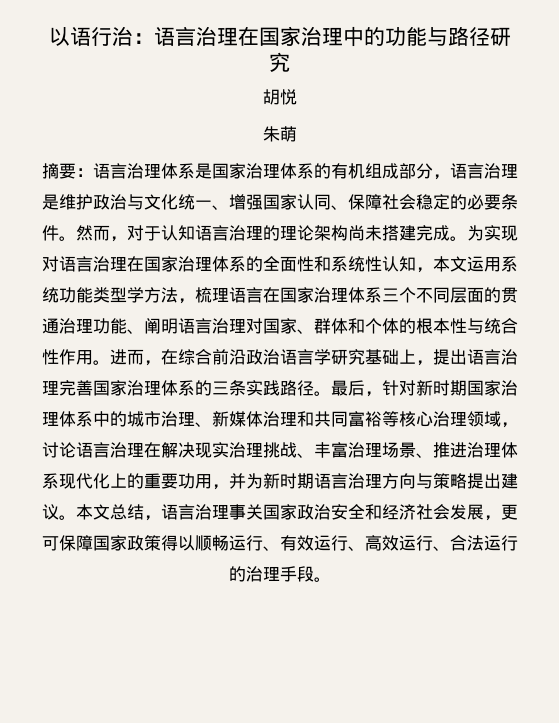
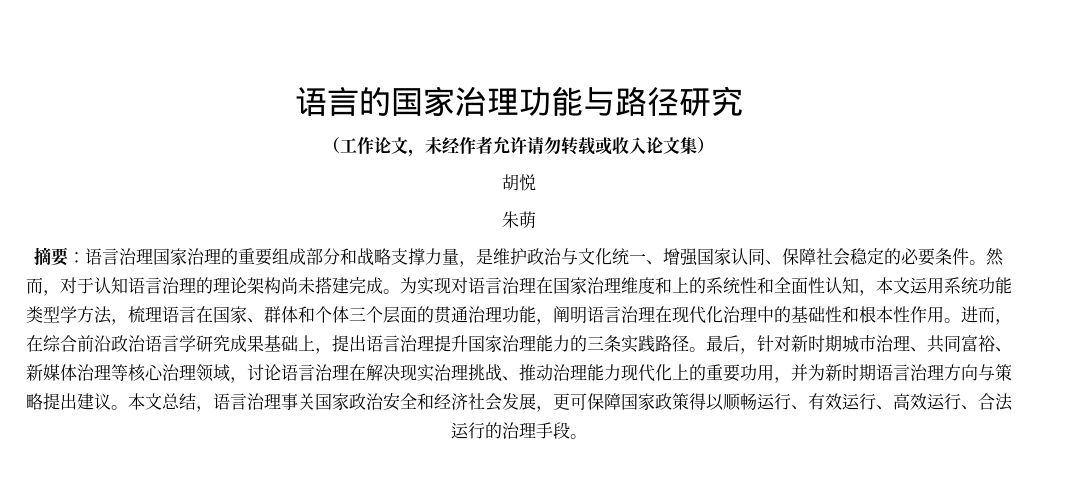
- 以语行治：语言治理在国家治理中的功能与路径研究
+ 语言的国家治理功能与路径研究
+ （工作论文，未经作者允许请勿转载或收入论文集）
- 摘要：语言治理体系是国家治理体系的有机组成部分，语言治理是维护政治与文化统一、增强国家认同、保障社会稳定的必要条件。
+ 摘要：语言治理国家治理的重要组成部分和战略支撑力量，是维护政治与文化统一、增强国家认同、保障社会稳定的必要条件。
- 为实现对语言治理在国家治理体系的全面性和系统性认知，本文运用系统功能类型学方法，梳理语言在国家治理体系三个不同层面的贯通治理功能、阐明语言治理对国家、群体和个体的根本性与统合性作用。
+ 为实现对语言治理在国家治理维度和上的系统性和全面性认知，本文运用系统功能类型学方法，梳理语言在国家、群体和个体三个层面的贯通治理功能，阐明语言治理在现代化治理中的基础性和根本性作用。
- 进而，在综合前沿政治语言学研究基础上，提出语言治理完善国家治理体系的三条实践路径。
+ 进而，在综合前沿政治语言学研究成果基础上，提出语言治理提升国家治理能力的三条实践路径。
- 最后，针对新时期国家治理体系中的城市治理、新媒体治理和共同富裕等核心治理领域，讨论语言治理在解决现实治理挑战、丰富治理场景、推进治理体系现代化上的重要功用，并为新时期语言治理方向与策略提出建议。
+ 最后，针对新时期城市治理、共同富裕、新媒体治理等核心治理领域，讨论语言治理在解决现实治理挑战、推动治理能力现代化上的重要功用，并为新时期语言治理方向与策略提出建议。

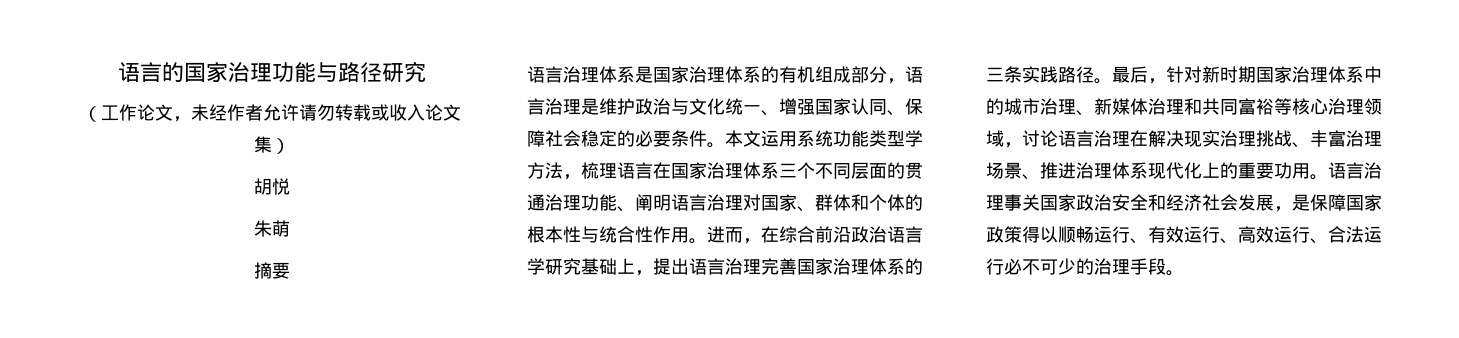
- 摘要：语言治理国家治理的重要组成部分和战略支撑力量，是维护政治与文化统一、增强国家认同、保障社会稳定的必要条件。
+ 摘要
+ 语言治理体系是国家治理体系的有机组成部分，语言治理是维护政治与文化统一、增强国家认同、保障社会稳定的必要条件。
- 然而，对于认知语言治理的理论架构尚未搭建完成。为实现对语言治理在国家治理维度和上的系统性和全面性认知，本文运用系统功能类型学方法，梳理语言在国家、群体和个体三个层面的贯通治理功能，阐明语言治理在现代化治理中的基础性和根本性作用。
+ 本文运用系统功能类型学方法，梳理语言在国家治理体系三个不同层面的贯通治理功能、阐明语言治理对国家、群体和个体的根本性与统合性作用。
- 进而，在综合前沿政治语言学研究成果基础上，提出语言治理提升国家治理能力的三条实践路径。
+ 进而，在综合前沿政治语言学研究基础上，提出语言治理完善国家治理体系的三条实践路径。
- 最后，针对新时期城市治理、共同富裕、新媒体治理等核心治理领域，讨论语言治理在解决现实治理挑战、推动治理能力现代化上的重要功用，并为新时期语言治理方向与策略提出建议。本文总结，语言治理事关国家政治安全和经济社会发展，更可保障国家政策得以顺畅运行、有效运行、高效运行、合法运行的治理手段。
+ 最后，针对新时期国家治理体系中的城市治理、新媒体治理和共同富裕等核心治理领域，讨论语言治理在解决现实治理挑战、丰富治理场景、推进治理体系现代化上的重要功用。语言治理事关国家政治安全和经济社会发展，是保障国家政策得以顺畅运行、有效运行、高效运行、合法运行必不可少的治理手段。

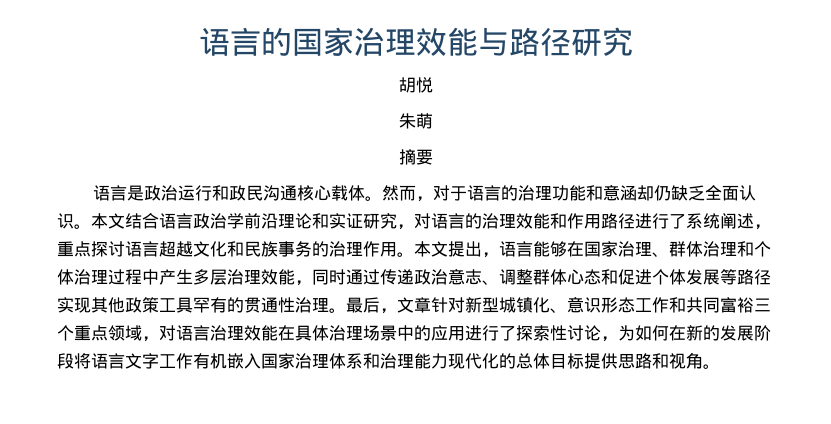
- 语言的国家治理功能与路径研究
+ 语言的国家治理效能与路径研究
- （工作论文，未经作者允许请勿转载或收入论文集）
  胡悦
  朱萌
  摘要
- 语言治理体系是国家治理体系的有机组成部分，语言治理是维护政治与文化统一、增强国家认同、保障社会稳定的必要条件。本文运用系统功能类型学方法，梳理语言在国家治理体系三个不同层面的贯通治理功能、阐明语言治理对国家、群体和个体的根本性与统合性作用。进而，在综合前沿政治语言学研究基础上，提出语言治理完善国家治理体系的三条实践路径。最后，针对新时期国家治理体系中的城市治理、新媒体治理和共同富裕等核心治理领域，讨论语言治理在解决现实治理挑战、丰富治理场景、推进治理体系现代化上的重要功用。语言治理事关国家政治安全和经济社会发展，是保障国家政策得以顺畅运行、有效运行、高效运行、合法运行必不可少的治理手段。
+ 语言是政治运行和政民沟通核心载体。然而，对于语言的治理功能和意涵却仍缺乏全面认识。本文结合语言政治学前沿理论和实证研究，对语言的治理效能和作用路径进行了系统阐述，重点探讨语言超越文化和民族事务的治理作用。本文提出，语言能够在国家治理、群体治理和个体治理过程中产生多层治理效能，同时通过传递政治意志、调整群体心态和促进个体发展等路径实现其他政策工具罕有的贯通性治理。最后，文章针对新型城镇化、意识形态工作和共同富裕三个重点领域，对语言治理效能在具体治理场景中的应用进行了探索性讨论，为如何在新的发展阶段将语言文字工作有机嵌入国家治理体系和治理能力现代化的总体目标提供思路和视角。

